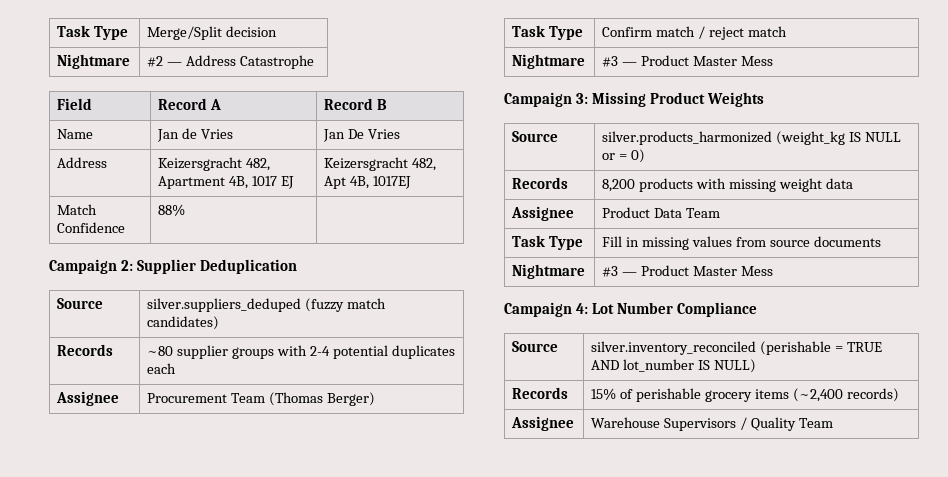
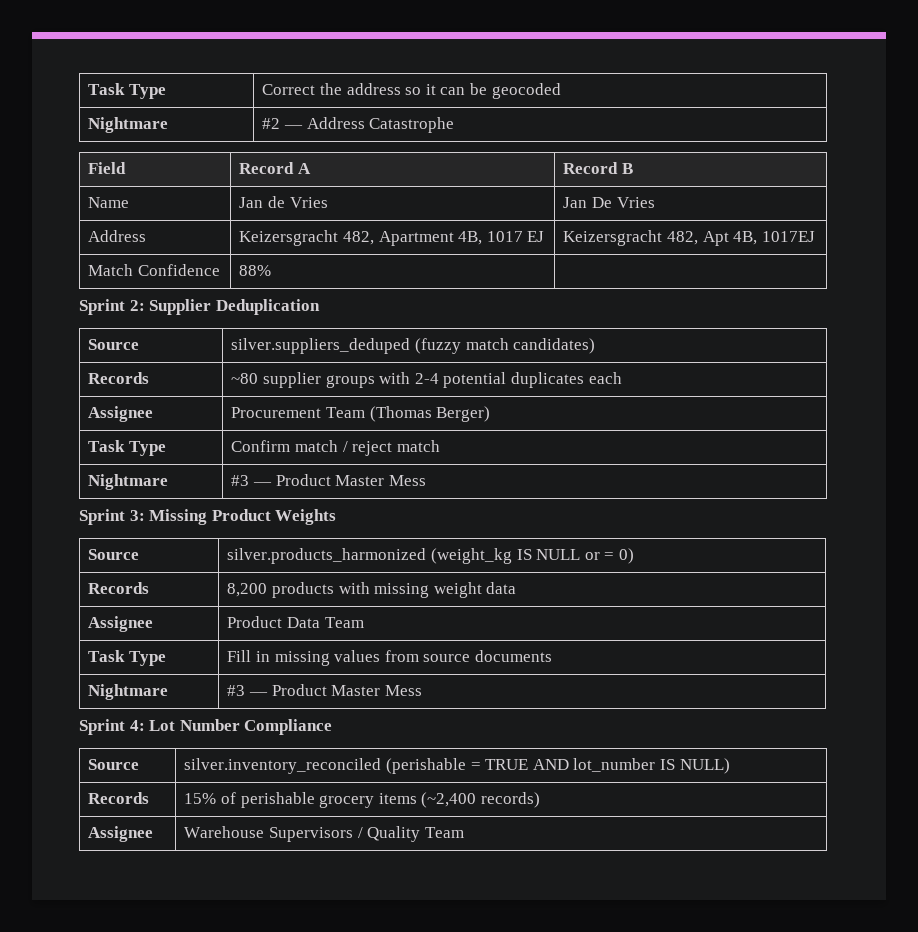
- Task Type | Merge/Split decision
+ Task Type | Correct the address so it can be geocoded
- Campaign 2: Supplier Deduplication
+ Sprint 2: Supplier Deduplication
- Campaign 3: Missing Product Weights
+ Sprint 3: Missing Product Weights
- Campaign 4: Lot Number Compliance
+ Sprint 4: Lot Number Compliance

